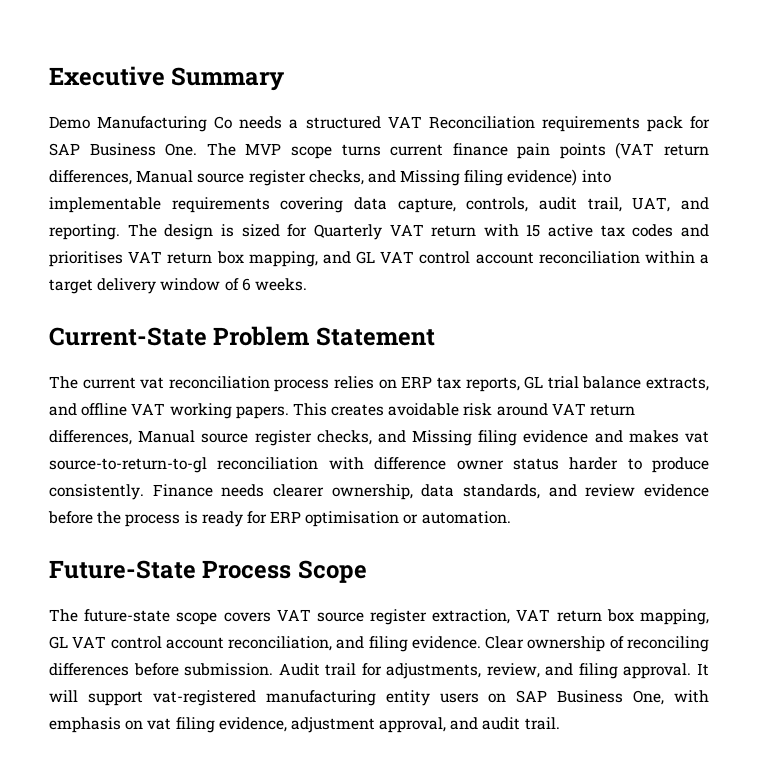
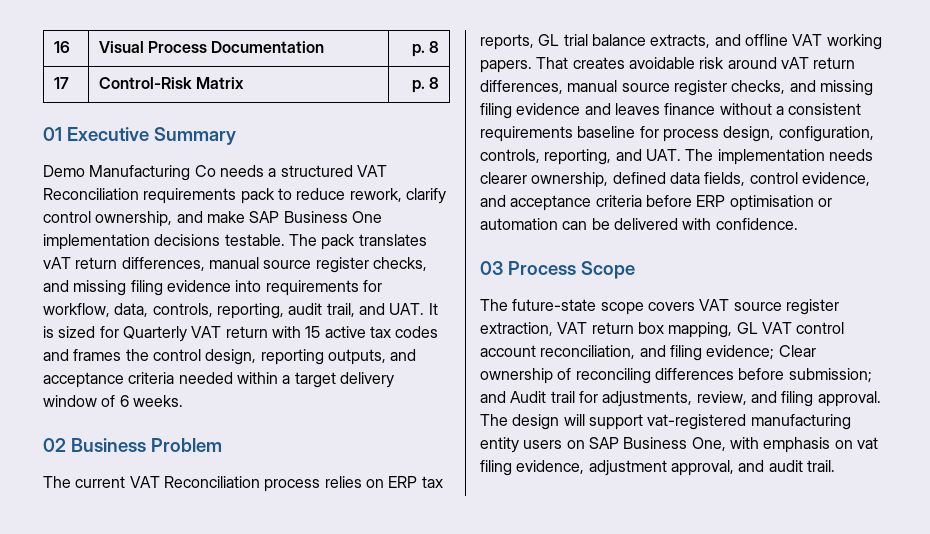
- Executive Summary
+ 16 | Visual Process Documentation | p. 8
+ 17 | Control-Risk Matrix | p. 8
+ 01 Executive Summary
- Demo Manufacturing Co needs a structured VAT Reconciliation requirements pack for SAP Business One. The MVP scope turns current finance pain points (VAT return differences, Manual source register checks, and Missing filing evidence) into implementable requirements covering data capture, controls, audit trail, UAT, and reporting. The design is sized for Quarterly VAT return with 15 active tax codes and prioritises VAT return box mapping, and GL VAT control account reconciliation within a target delivery window of 6 weeks.
+ Demo Manufacturing Co needs a structured VAT Reconciliation requirements pack to reduce rework, clarify control ownership, and make SAP Business One implementation decisions testable. The pack translates vAT return differences, manual source register checks, and missing filing evidence into requirements for workflow, data, controls, reporting, audit trail, and UAT. It is sized for Quarterly VAT return with 15 active tax codes and frames the control design, reporting outputs, and acceptance criteria needed within a target delivery window of 6 weeks.
- Current-State Problem Statement
+ 02 Business Problem
- The current vat reconciliation process relies on ERP tax reports, GL trial balance extracts, and offline VAT working papers.
+ The current VAT Reconciliation process relies on ERP tax reports, GL trial balance extracts, and offline VAT working papers.
- This creates avoidable risk around VAT return differences, Manual source register checks, and Missing filing evidence and makes vat source-to-return-to-gl reconciliation with difference owner status harder to produce consistently. Finance needs clearer ownership, data standards, and review evidence before the process is ready for ERP optimisation or automation.
- Future-State Process Scope
+ That creates avoidable risk around vAT return differences, manual source register checks, and missing filing evidence and leaves finance without a consistent requirements baseline for process design, configuration, controls, reporting, and UAT. The implementation needs clearer ownership, defined data fields, control evidence, and acceptance criteria before ERP optimisation or automation can be delivered with confidence.
+ 03 Process Scope
- The future-state scope covers VAT source register extraction, VAT return box mapping, GL VAT control account reconciliation, and filing evidence. Clear ownership of reconciling differences before submission. Audit trail for adjustments, review, and filing approval.
+ The future-state scope covers VAT source register extraction, VAT return box mapping, GL VAT control account reconciliation, and filing evidence; Clear ownership of reconciling differences before submission; and Audit trail for adjustments, review, and filing approval.
- It will support vat-registered manufacturing entity users on SAP Business One, with emphasis on vat filing evidence, adjustment approval, and audit trail.
+ The design will support vat-registered manufacturing entity users on SAP Business One, with emphasis on vat filing evidence, adjustment approval, and audit trail.

